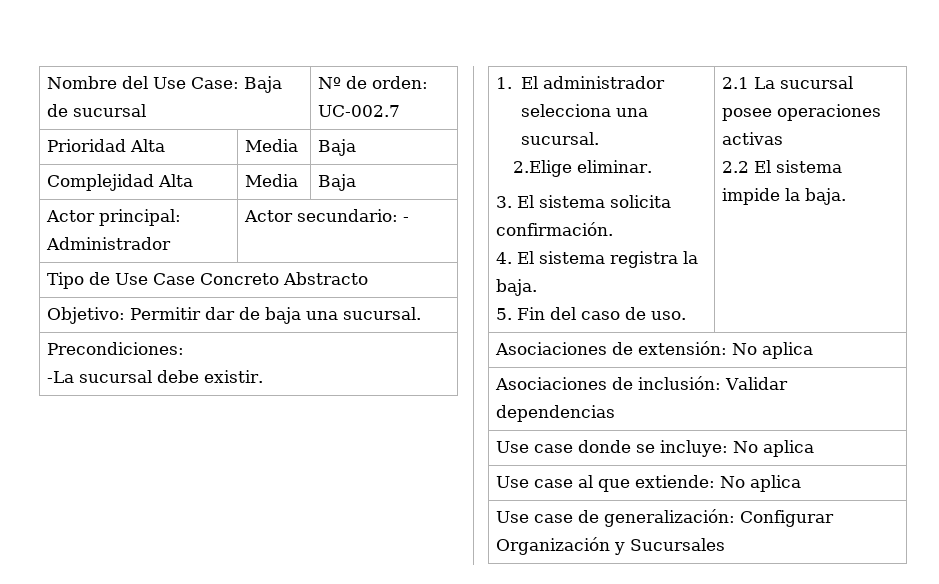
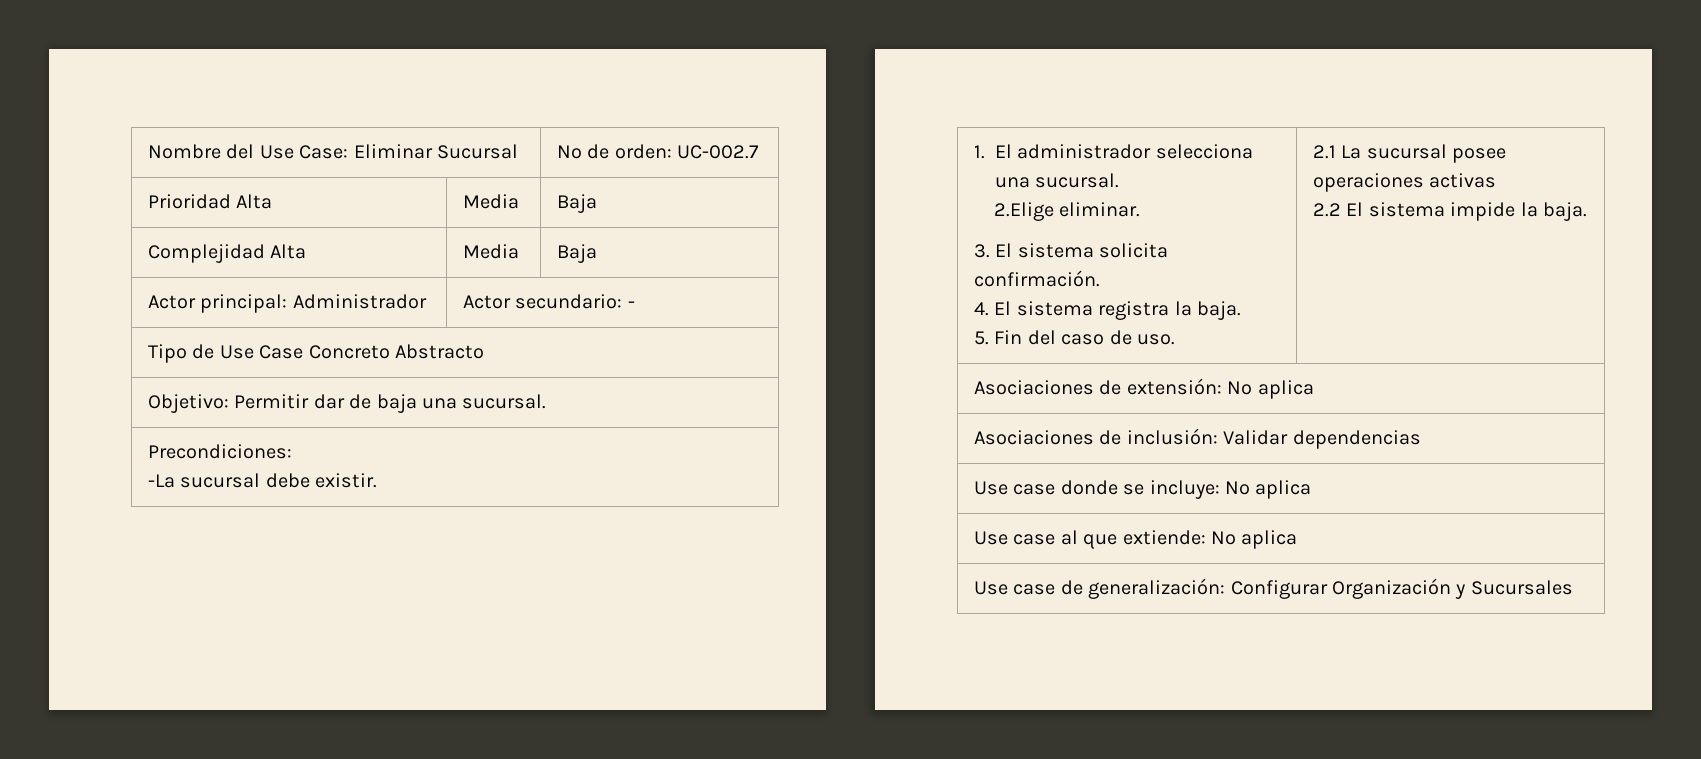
- Nombre del Use Case: Baja de sucursal | Nº de orden: UC-002.7
+ Nombre del Use Case: Eliminar Sucursal | Nº de orden: UC-002.7

